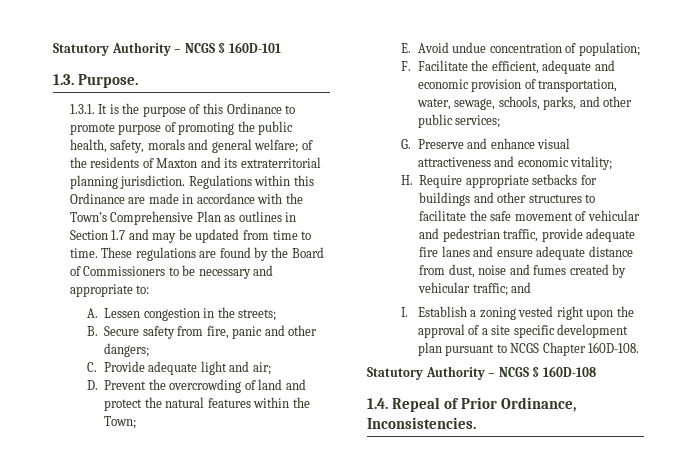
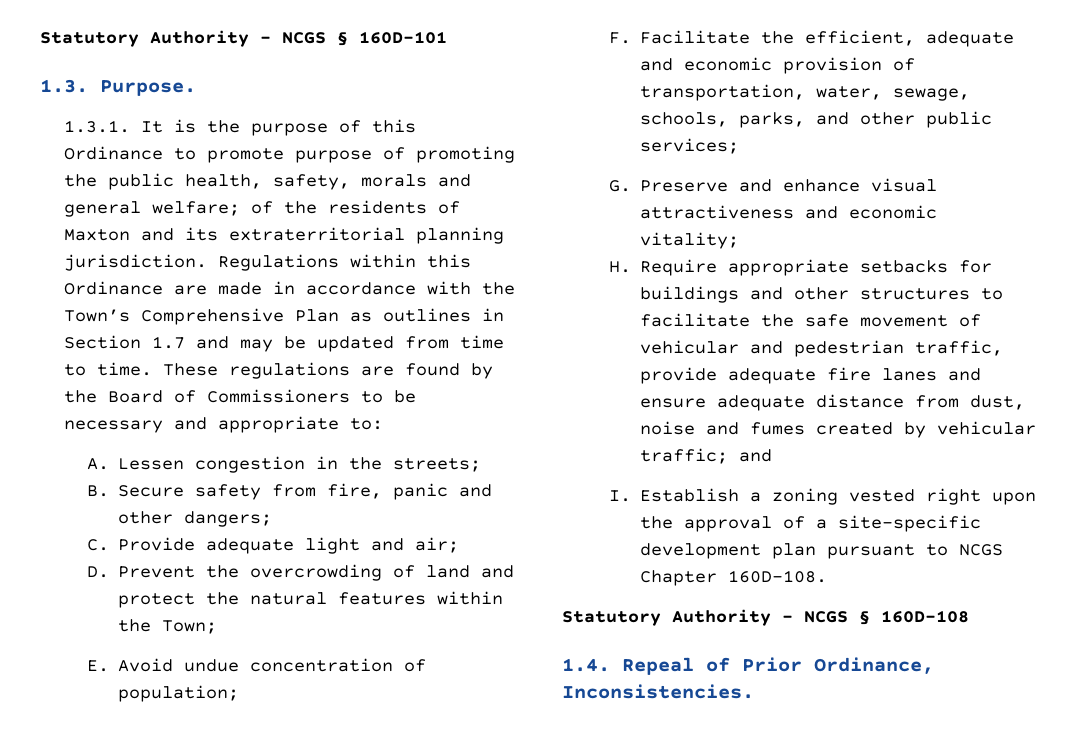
- I. Establish a zoning vested right upon the approval of a site specific development plan pursuant to NCGS Chapter 160D-108.
+ I. Establish a zoning vested right upon the approval of a site-specific development plan pursuant to NCGS Chapter 160D-108.

